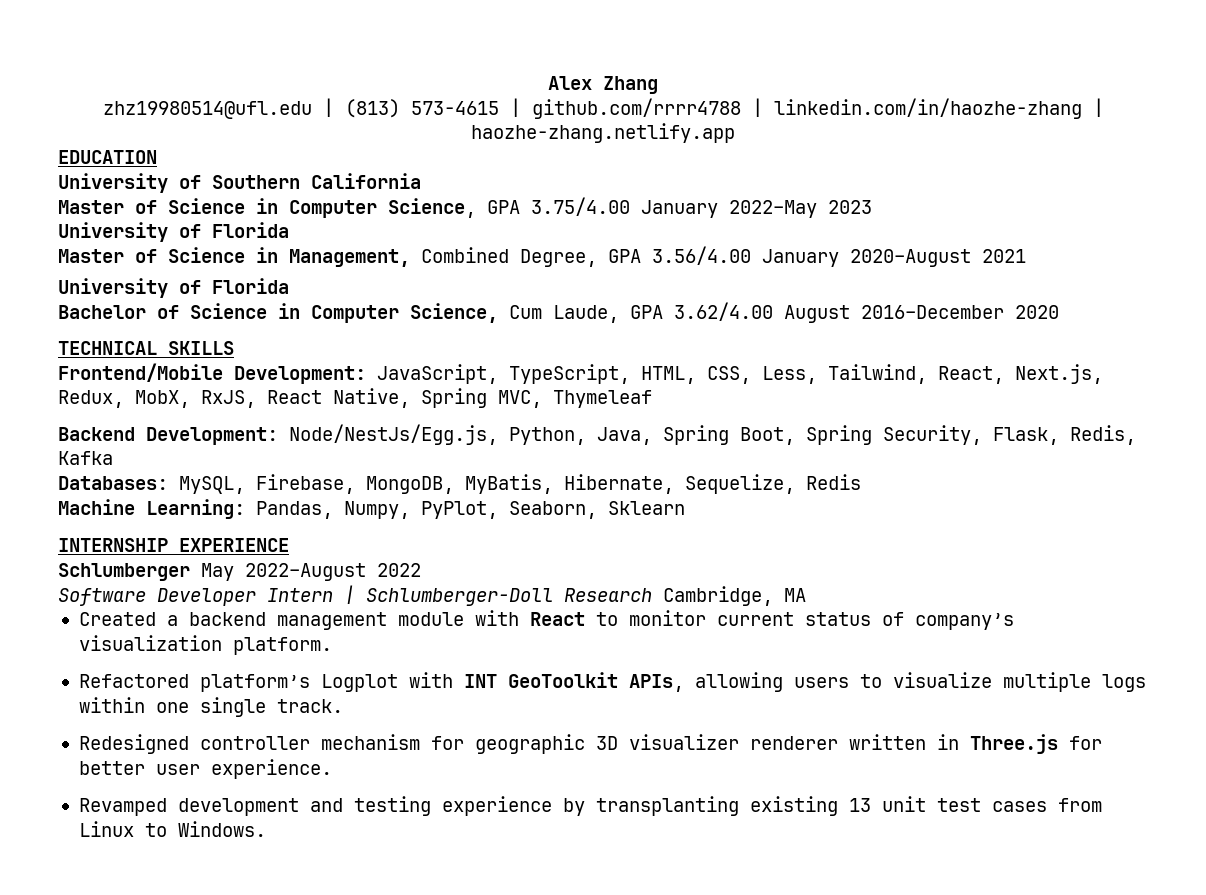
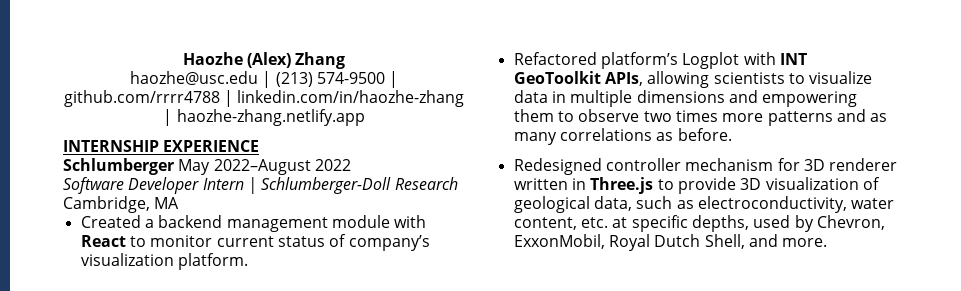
- Alex Zhang
+ Haozhe (Alex) Zhang
- zhz19980514@ufl.edu | (813) 573-4615 | github.com/rrrr4788 | linkedin.com/in/haozhe-zhang | haozhe-zhang.netlify.app
+ haozhe@usc.edu | (213) 574-9500 | github.com/rrrr4788 | linkedin.com/in/haozhe-zhang | haozhe-zhang.netlify.app
- EDUCATION
- University of Southern California
- Master of Science in Computer Science, GPA 3.75/4.00 January 2022–May 2023
- University of Florida
- Master of Science in Management, Combined Degree, GPA 3.56/4.00 January 2020–August 2021
- University of Florida
- Bachelor of Science in Computer Science, Cum Laude, GPA 3.62/4.00 August 2016–December 2020
- TECHNICAL SKILLS
- Frontend/Mobile Development: JavaScript, TypeScript, HTML, CSS, Less, Tailwind, React, Next.js, Redux, MobX, RxJS, React Native, Spring MVC, Thymeleaf
- Backend Development: Node/NestJs/Egg.js, Python, Java, Spring Boot, Spring Security, Flask, Redis, Kafka
- Databases: MySQL, Firebase, MongoDB, MyBatis, Hibernate, Sequelize, Redis
- Machine Learning: Pandas, Numpy, PyPlot, Seaborn, Sklearn
- Refactored platform’s Logplot with INT GeoToolkit APIs, allowing users to visualize multiple logs within one single track.
+ Refactored platform’s Logplot with INT GeoToolkit APIs, allowing scientists to visualize data in multiple dimensions and empowering them to observe two times more patterns and as many correlations as before.
- Redesigned controller mechanism for geographic 3D visualizer renderer written in Three.js for better user experience.
- Revamped development and testing experience by transplanting existing 13 unit test cases from Linux to Windows.
+ Redesigned controller mechanism for 3D renderer written in Three.js to provide 3D visualization of geological data, such as electroconductivity, water content, etc. at specific depths, used by Chevron, ExxonMobil, Royal Dutch Shell, and more.

